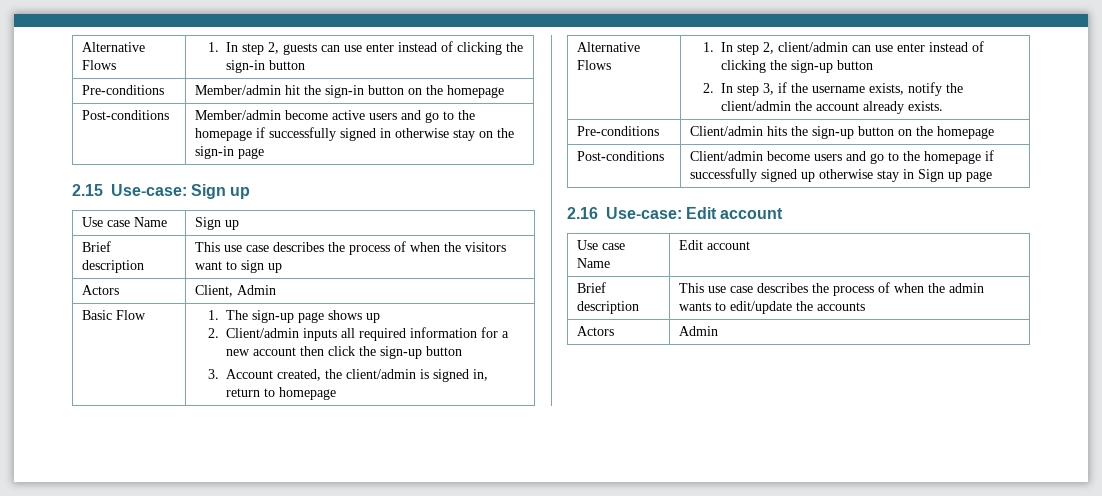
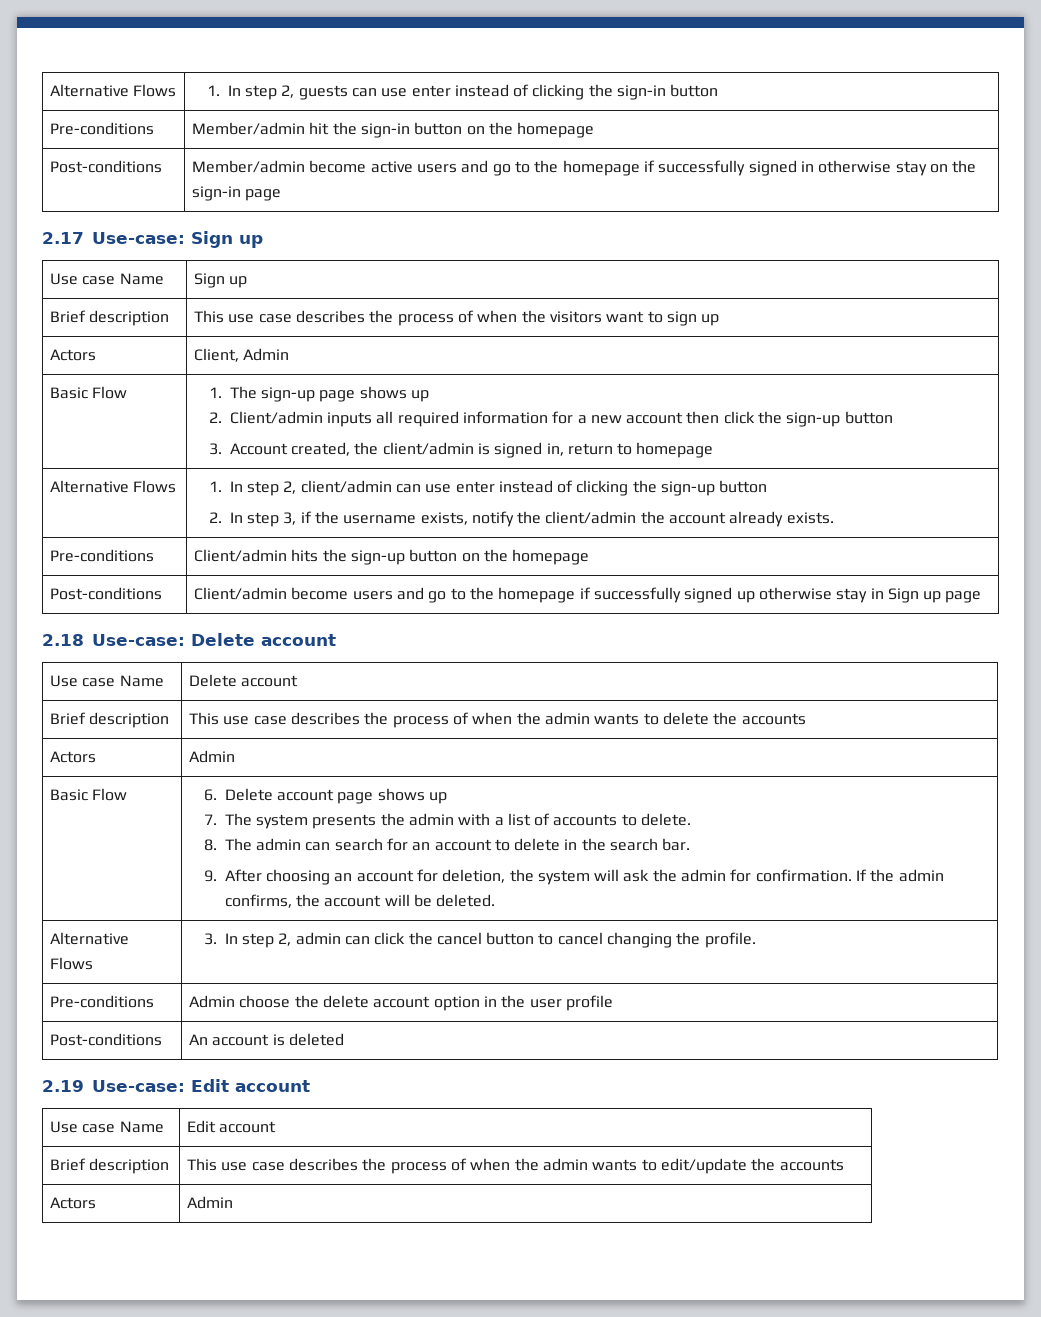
- 2.15 Use-case: Sign up
+ 2.17 Use-case: Sign up
- 2.16 Use-case: Edit account
+ 2.18 Use-case: Delete account
+ Use case Name | Delete account
+ Brief description | This use case describes the process of when the admin wants to delete the accounts
+ Actors | Admin
+ Basic Flow | 6. Delete account page shows up
+ 7. The system presents the admin with a list of accounts to delete.
+ 8. The admin can search for an account to delete in the search bar.
+ 9. After choosing an account for deletion, the system will ask the admin for confirmation. If the admin confirms, the account will be deleted.
+ Alternative Flows | 3. In step 2, admin can click the cancel button to cancel changing the profile.
+ Pre-conditions | Admin choose the delete account option in the user profile
+ Post-conditions | An account is deleted
+ 2.19 Use-case: Edit account

